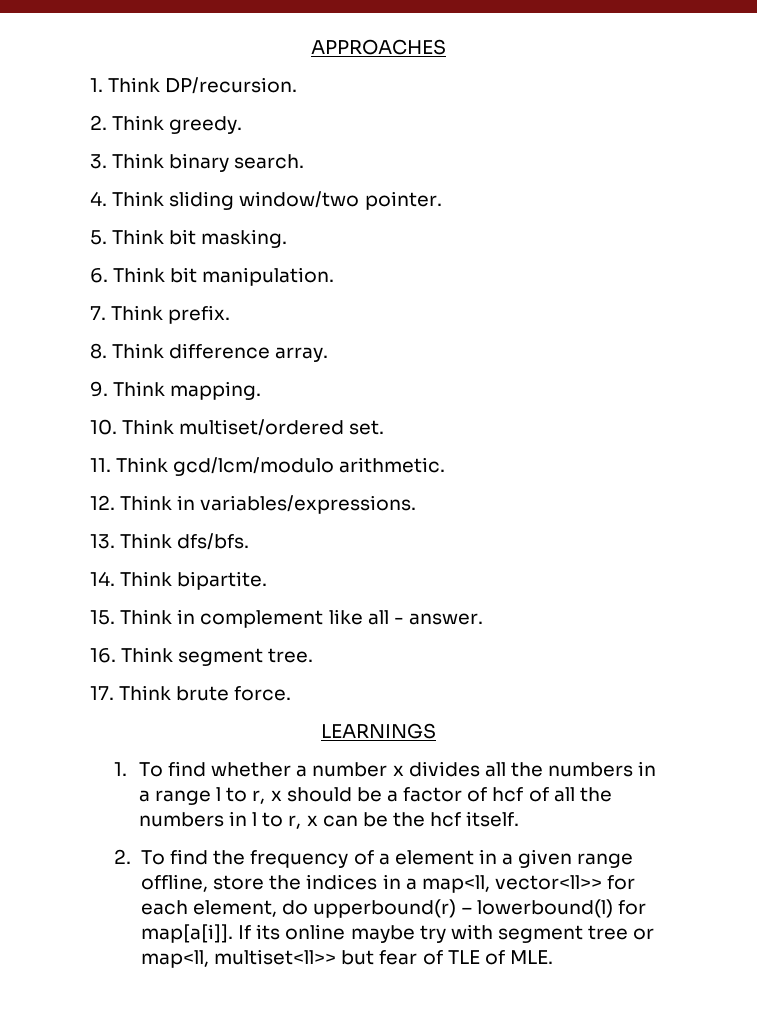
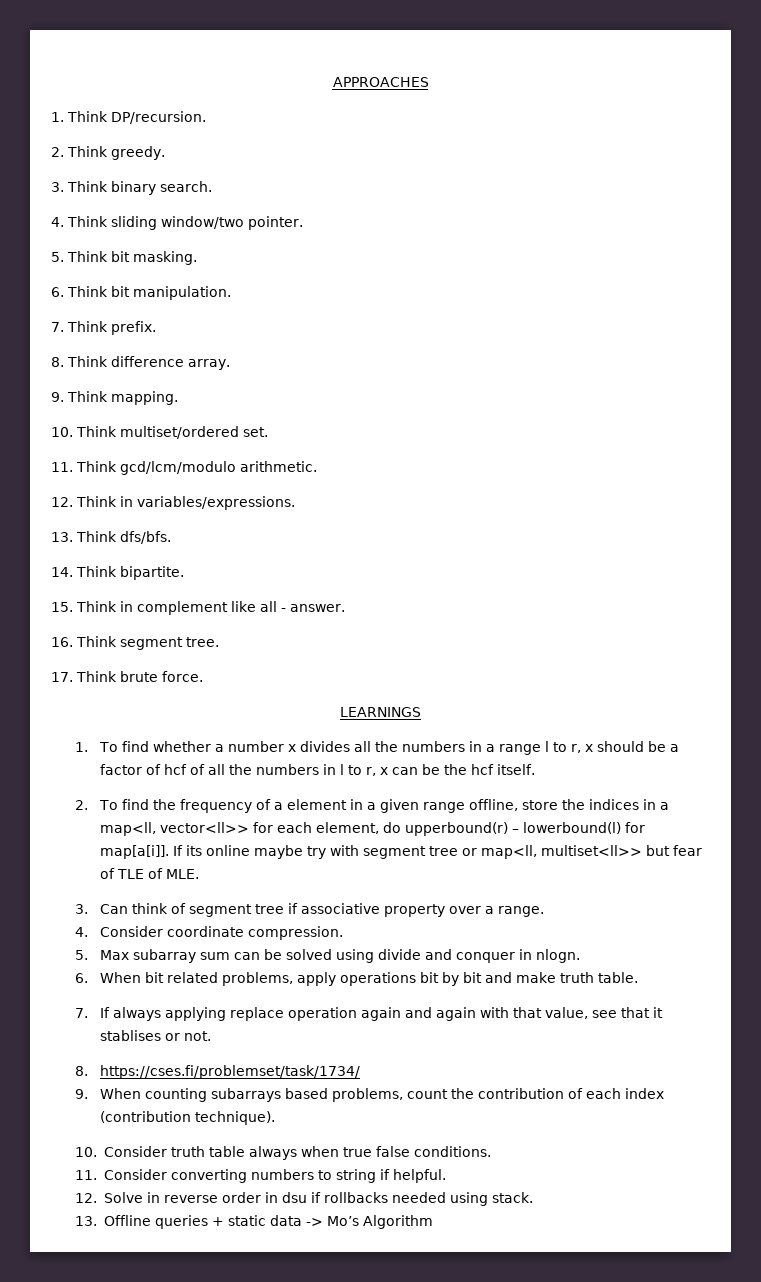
+ 3. Can think of segment tree if associative property over a range.
+ 4. Consider coordinate compression.
+ 5. Max subarray sum can be solved using divide and conquer in nlogn.
+ 6. When bit related problems, apply operations bit by bit and make truth table.
+ 7. If always applying replace operation again and again with that value, see that it stablises or not.
+ 8. https://cses.fi/problemset/task/1734/
+ 9. When counting subarrays based problems, count the contribution of each index (contribution technique).
+ 10. Consider truth table always when true false conditions.
+ 11. Consider converting numbers to string if helpful.
+ 12. Solve in reverse order in dsu if rollbacks needed using stack.
+ 13. Offline queries + static data -> Mo’s Algorithm

